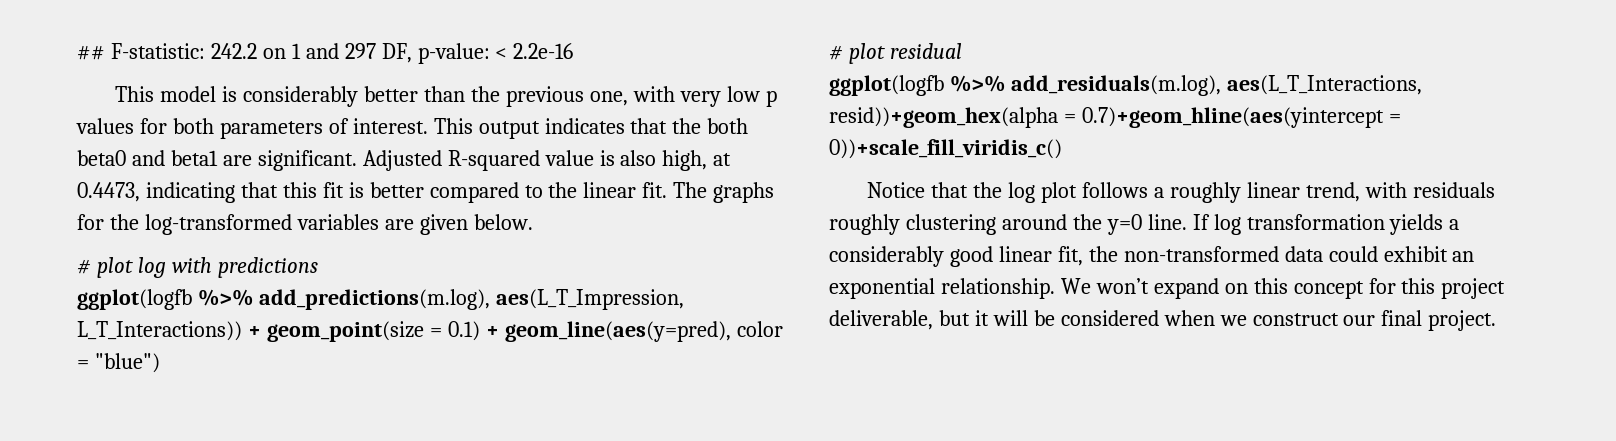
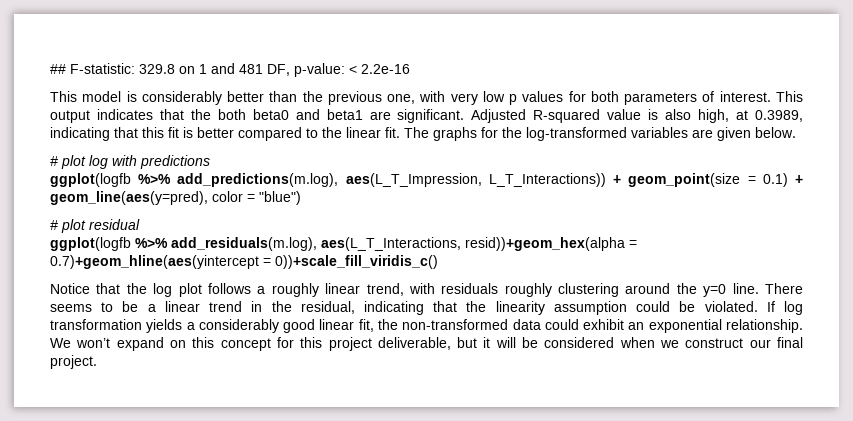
- ## F-statistic: 242.2 on 1 and 297 DF, p-value: < 2.2e-16
+ ## F-statistic: 329.8 on 1 and 481 DF, p-value: < 2.2e-16
- Adjusted R-squared value is also high, at 0.4473, indicating that this fit is better compared to the linear fit.
+ Adjusted R-squared value is also high, at 0.3989, indicating that this fit is better compared to the linear fit.
+ There seems to be a linear trend in the residual, indicating that the linearity assumption could be violated.

